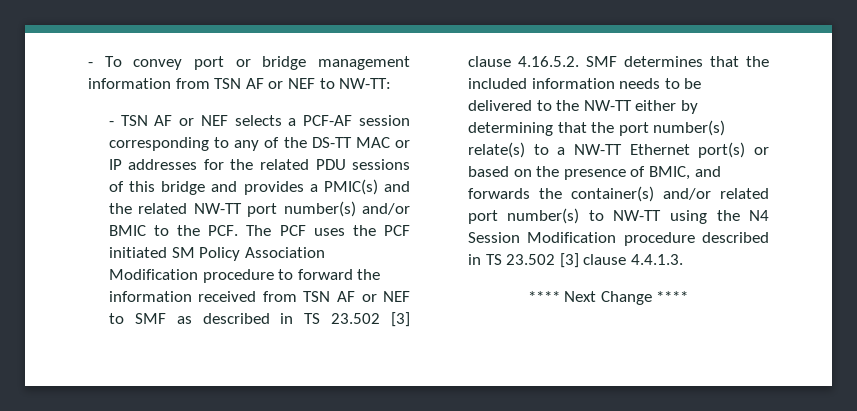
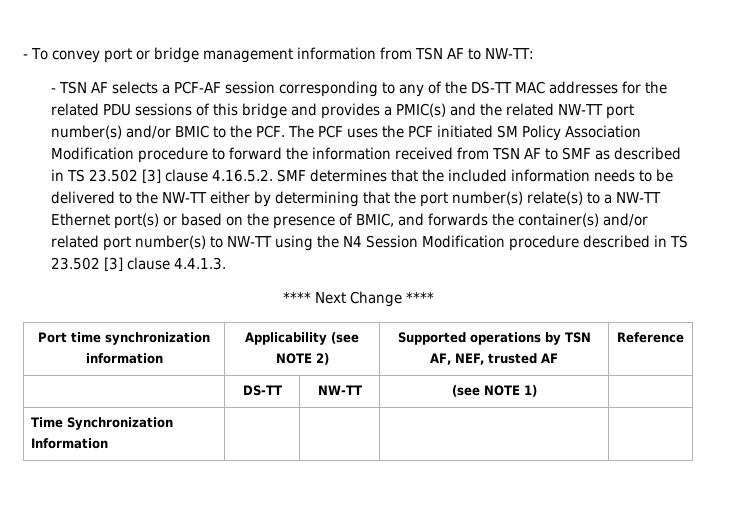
- - To convey port or bridge management information from TSN AF or NEF to NW-TT:
+ - To convey port or bridge management information from TSN AF to NW-TT:
- - TSN AF or NEF selects a PCF-AF session corresponding to any of the DS-TT MAC or IP addresses for the related PDU sessions of this bridge and provides a PMIC(s) and the related NW-TT port number(s) and/or BMIC to the PCF. The PCF uses the PCF initiated SM Policy Association Modification procedure to forward the information received from TSN AF or NEF to SMF as described in TS 23.502 [3] clause 4.16.5.2. SMF determines that the included information needs to be delivered to the NW-TT either by determining that the port number(s) relate(s) to a NW-TT Ethernet port(s) or based on the presence of BMIC, and forwards the container(s) and/or related port number(s) to NW-TT using the N4 Session Modification procedure described in TS 23.502 [3] clause 4.4.1.3.
+ - TSN AF selects a PCF-AF session corresponding to any of the DS-TT MAC addresses for the related PDU sessions of this bridge and provides a PMIC(s) and the related NW-TT port number(s) and/or BMIC to the PCF. The PCF uses the PCF initiated SM Policy Association Modification procedure to forward the information received from TSN AF to SMF as described in TS 23.502 [3] clause 4.16.5.2. SMF determines that the included information needs to be delivered to the NW-TT either by determining that the port number(s) relate(s) to a NW-TT Ethernet port(s) or based on the presence of BMIC, and forwards the container(s) and/or related port number(s) to NW-TT using the N4 Session Modification procedure described in TS 23.502 [3] clause 4.4.1.3.
+ Port time synchronization information | Applicability (see NOTE 2) | Supported operations by TSN AF, NEF, trusted AF | Reference
+ | DS-TT | NW-TT | (see NOTE 1) |
+ Time Synchronization Information | | | |

